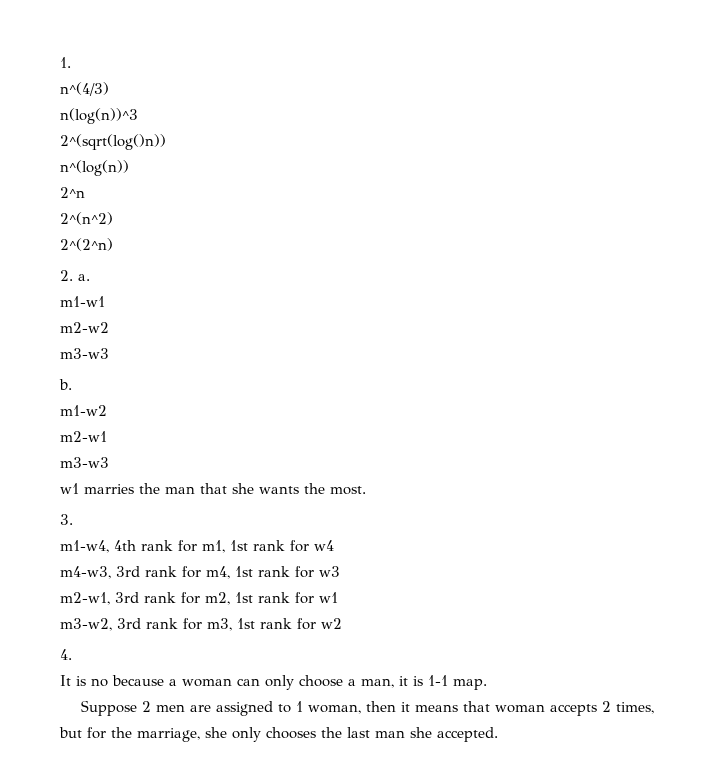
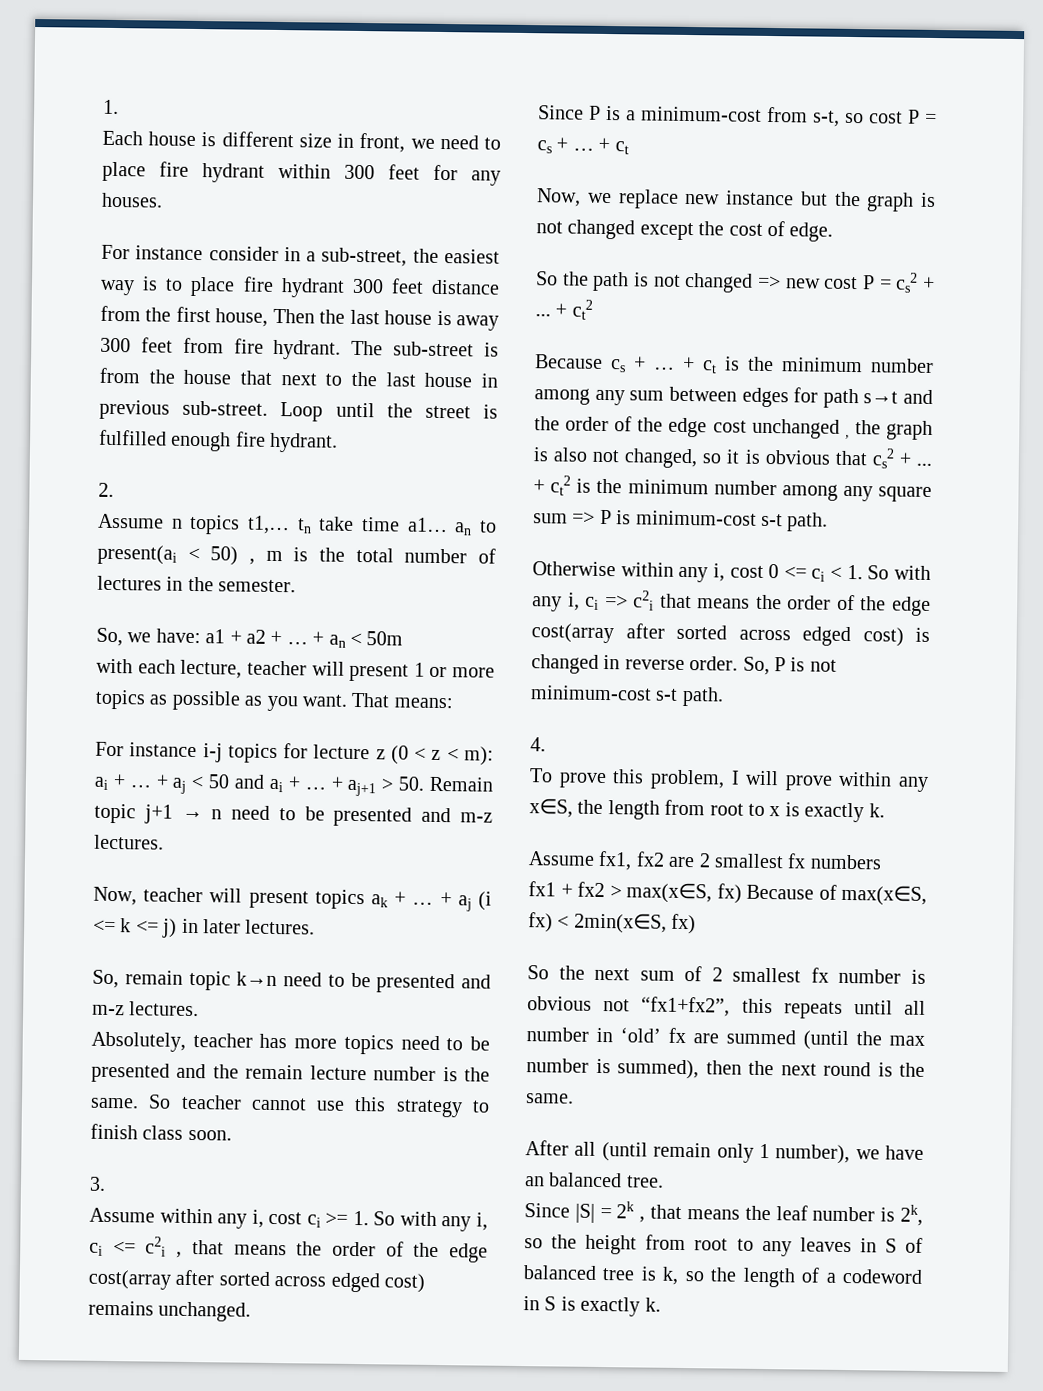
- n^(4/3)
- n(log(n))^3
- 2^(sqrt(log()n))
- n^(log(n))
- 2^n
- 2^(n^2)
- 2^(2^n)
- 2. a.
- m1-w1
- m2-w2
- m3-w3
- b.
- m1-w2
- m2-w1
- m3-w3
- w1 marries the man that she wants the most.
+ Each house is different size in front, we need to place fire hydrant within 300 feet for any houses.
+ For instance consider in a sub-street, the easiest way is to place fire hydrant 300 feet distance from the first house, Then the last house is away 300 feet from fire hydrant. The sub-street is from the house that next to the last house in previous sub-street. Loop until the street is fulfilled enough fire hydrant.
+ 2.
+ Assume n topics t1,… tn take time a1… an to present(ai < 50) , m is the total number of lectures in the semester.
+ So, we have: a1 + a2 + … + an < 50m
+ with each lecture, teacher will present 1 or more topics as possible as you want. That means:
+ For instance i-j topics for lecture z (0 < z < m): ai + … + aj < 50 and ai + … + aj+1 > 50. Remain topic j+1 → n need to be presented and m-z lectures.
+ Now, teacher will present topics ak + … + aj (i <= k <= j) in later lectures.
+ So, remain topic k→n need to be presented and m-z lectures.
+ Absolutely, teacher has more topics need to be presented and the remain lecture number is the same. So teacher cannot use this strategy to finish class soon.
  3.
- m1-w4, 4th rank for m1, 1st rank for w4
- m4-w3, 3rd rank for m4, 1st rank for w3
- m2-w1, 3rd rank for m2, 1st rank for w1
- m3-w2, 3rd rank for m3, 1st rank for w2
+ Assume within any i, cost ci >= 1. So with any i, ci <= c2i , that means the order of the edge cost(array after sorted across edged cost) remains unchanged.
+ Since P is a minimum-cost from s-t, so cost P = cs + … + ct
+ Now, we replace new instance but the graph is not changed except the cost of edge.
+ So the path is not changed => new cost P = cs2 + ... + ct2
+ Because cs + … + ct is the minimum number among any sum between edges for path s→t and the order of the edge cost unchanged , the graph is also not changed, so it is obvious that cs2 + ... + ct2 is the minimum number among any square sum => P is minimum-cost s-t path.
+ Otherwise within any i, cost 0 <= ci < 1. So with any i, ci => c2i that means the order of the edge cost(array after sorted across edged cost) is changed in reverse order. So, P is not minimum-cost s-t path.
  4.
- It is no because a woman can only choose a man, it is 1-1 map.
- Suppose 2 men are assigned to 1 woman, then it means that woman accepts 2 times, but for the marriage, she only chooses the last man she accepted.
+ To prove this problem, I will prove within any x∈S, the length from root to x is exactly k.
+ Assume fx1, fx2 are 2 smallest fx numbers
+ fx1 + fx2 > max(x∈S, fx) Because of max(x∈S, fx) < 2min(x∈S, fx)
+ So the next sum of 2 smallest fx number is obvious not “fx1+fx2”, this repeats until all number in ‘old’ fx are summed (until the max number is summed), then the next round is the same.
+ After all (until remain only 1 number), we have an balanced tree.
+ Since |S| = 2k , that means the leaf number is 2k, so the height from root to any leaves in S of balanced tree is k, so the length of a codeword in S is exactly k.

